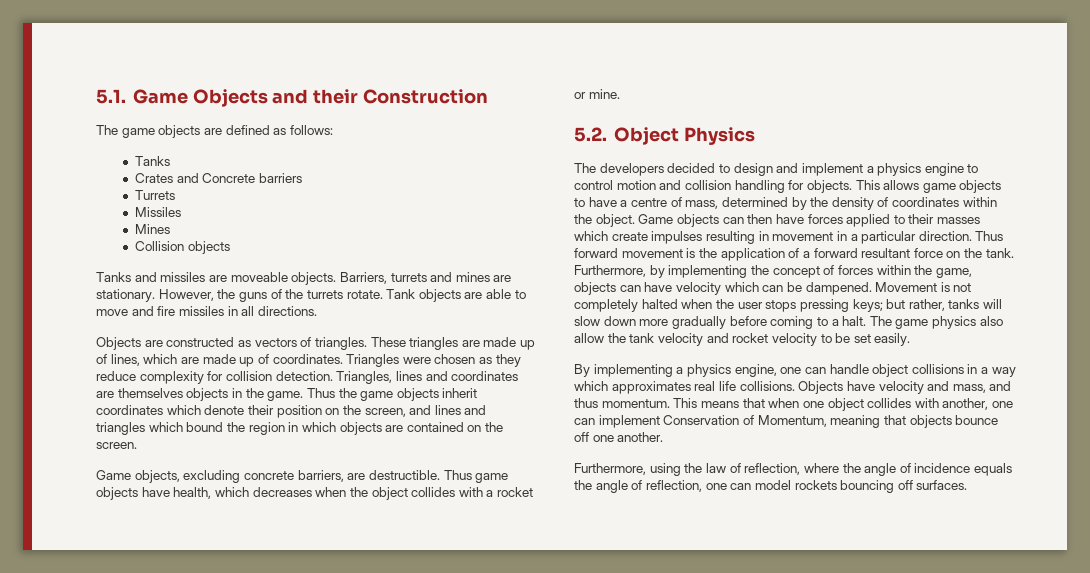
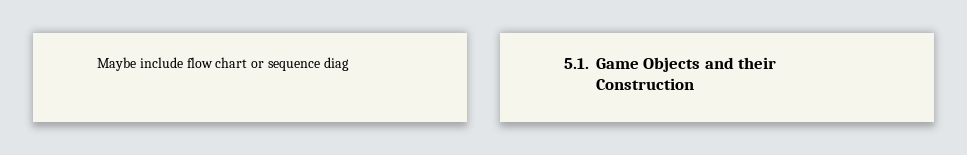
+ Maybe include flow chart or sequence diag
- The game objects are defined as follows:
- Tanks
- Crates and Concrete barriers
- Turrets
- Missiles
- Mines
- Collision objects
- Tanks and missiles are moveable objects. Barriers, turrets and mines are stationary. However, the guns of the turrets rotate. Tank objects are able to move and fire missiles in all directions.
- Objects are constructed as vectors of triangles. These triangles are made up of lines, which are made up of coordinates. Triangles were chosen as they reduce complexity for collision detection. Triangles, lines and coordinates are themselves objects in the game. Thus the game objects inherit coordinates which denote their position on the screen, and lines and triangles which bound the region in which objects are contained on the screen.
- Game objects, excluding concrete barriers, are destructible. Thus game objects have health, which decreases when the object collides with a rocket or mine.
- 5.2. Object Physics
- The developers decided to design and implement a physics engine to control motion and collision handling for objects. This allows game objects to have a centre of mass, determined by the density of coordinates within the object. Game objects can then have forces applied to their masses which create impulses resulting in movement in a particular direction. Thus forward movement is the application of a forward resultant force on the tank. Furthermore, by implementing the concept of forces within the game, objects can have velocity which can be dampened. Movement is not completely halted when the user stops pressing keys; but rather, tanks will slow down more gradually before coming to a halt. The game physics also allow the tank velocity and rocket velocity to be set easily.
- By implementing a physics engine, one can handle object collisions in a way which approximates real life collisions. Objects have velocity and mass, and thus momentum. This means that when one object collides with another, one can implement Conservation of Momentum, meaning that objects bounce off one another.
- Furthermore, using the law of reflection, where the angle of incidence equals the angle of reflection, one can model rockets bouncing off surfaces.

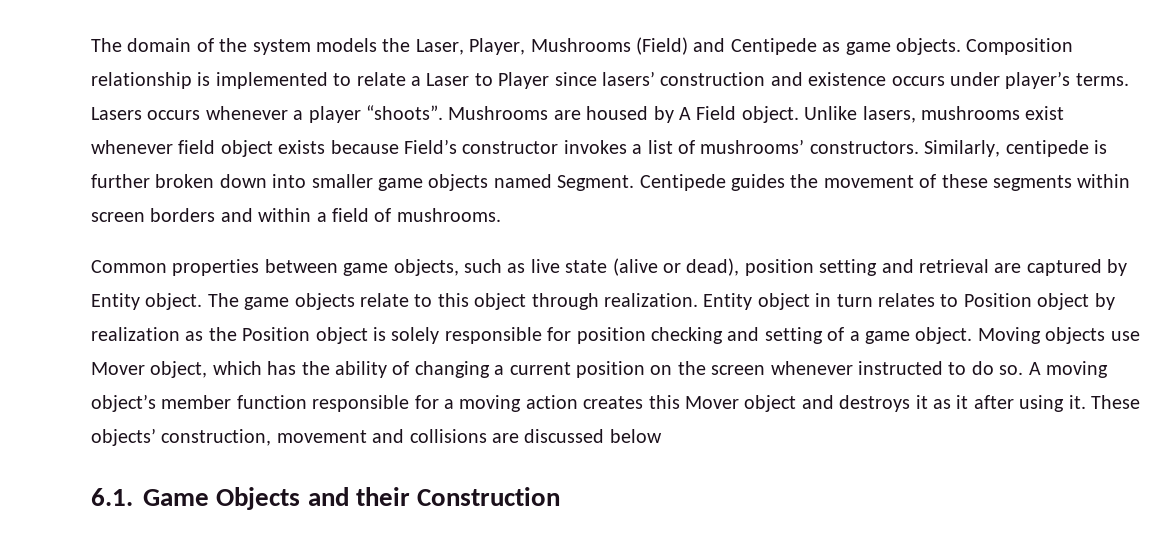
- Maybe include flow chart or sequence diag
- 5.1. Game Objects and their Construction
+ The domain of the system models the Laser, Player, Mushrooms (Field) and Centipede as game objects. Composition relationship is implemented to relate a Laser to Player since lasers’ construction and existence occurs under player’s terms. Lasers occurs whenever a player “shoots”. Mushrooms are housed by A Field object. Unlike lasers, mushrooms exist whenever field object exists because Field’s constructor invokes a list of mushrooms’ constructors. Similarly, centipede is further broken down into smaller game objects named Segment. Centipede guides the movement of these segments within screen borders and within a field of mushrooms.
+ Common properties between game objects, such as live state (alive or dead), position setting and retrieval are captured by Entity object. The game objects relate to this object through realization. Entity object in turn relates to Position object by realization as the Position object is solely responsible for position checking and setting of a game object. Moving objects use Mover object, which has the ability of changing a current position on the screen whenever instructed to do so. A moving object’s member function responsible for a moving action creates this Mover object and destroys it as it after using it. These objects’ construction, movement and collisions are discussed below
+ 6.1. Game Objects and their Construction

